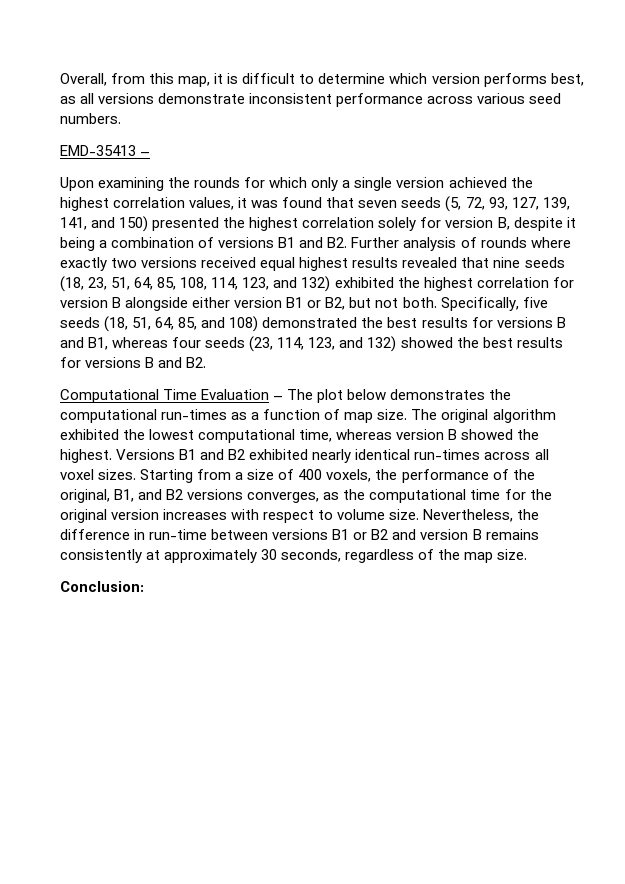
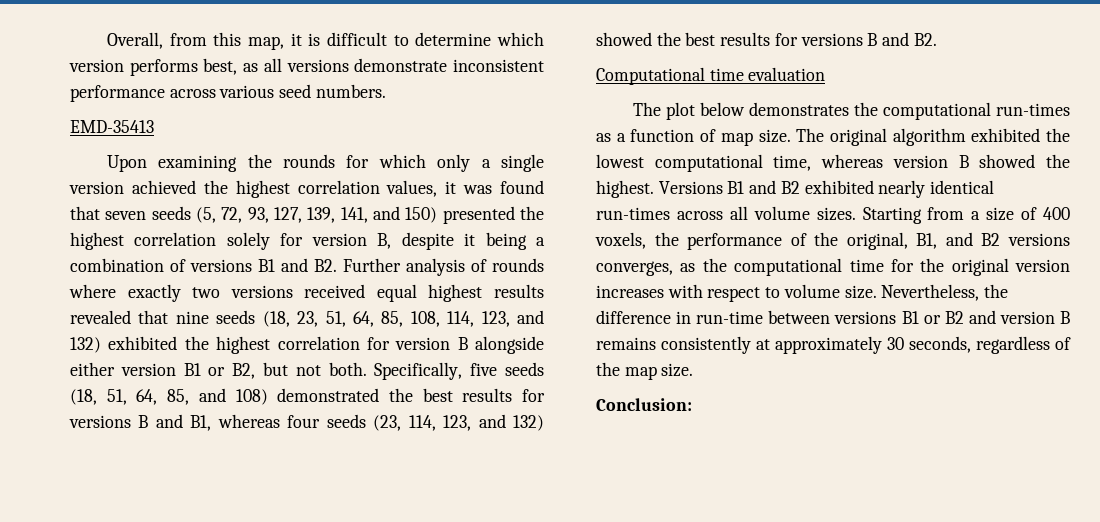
- EMD-35413 –
+ EMD-35413
- Computational Time Evaluation – The plot below demonstrates the computational run-times as a function of map size.
+ Computational time evaluation
+ The plot below demonstrates the computational run-times as a function of map size.
- Versions B1 and B2 exhibited nearly identical run-times across all voxel sizes.
+ Versions B1 and B2 exhibited nearly identical run-times across all volume sizes.

